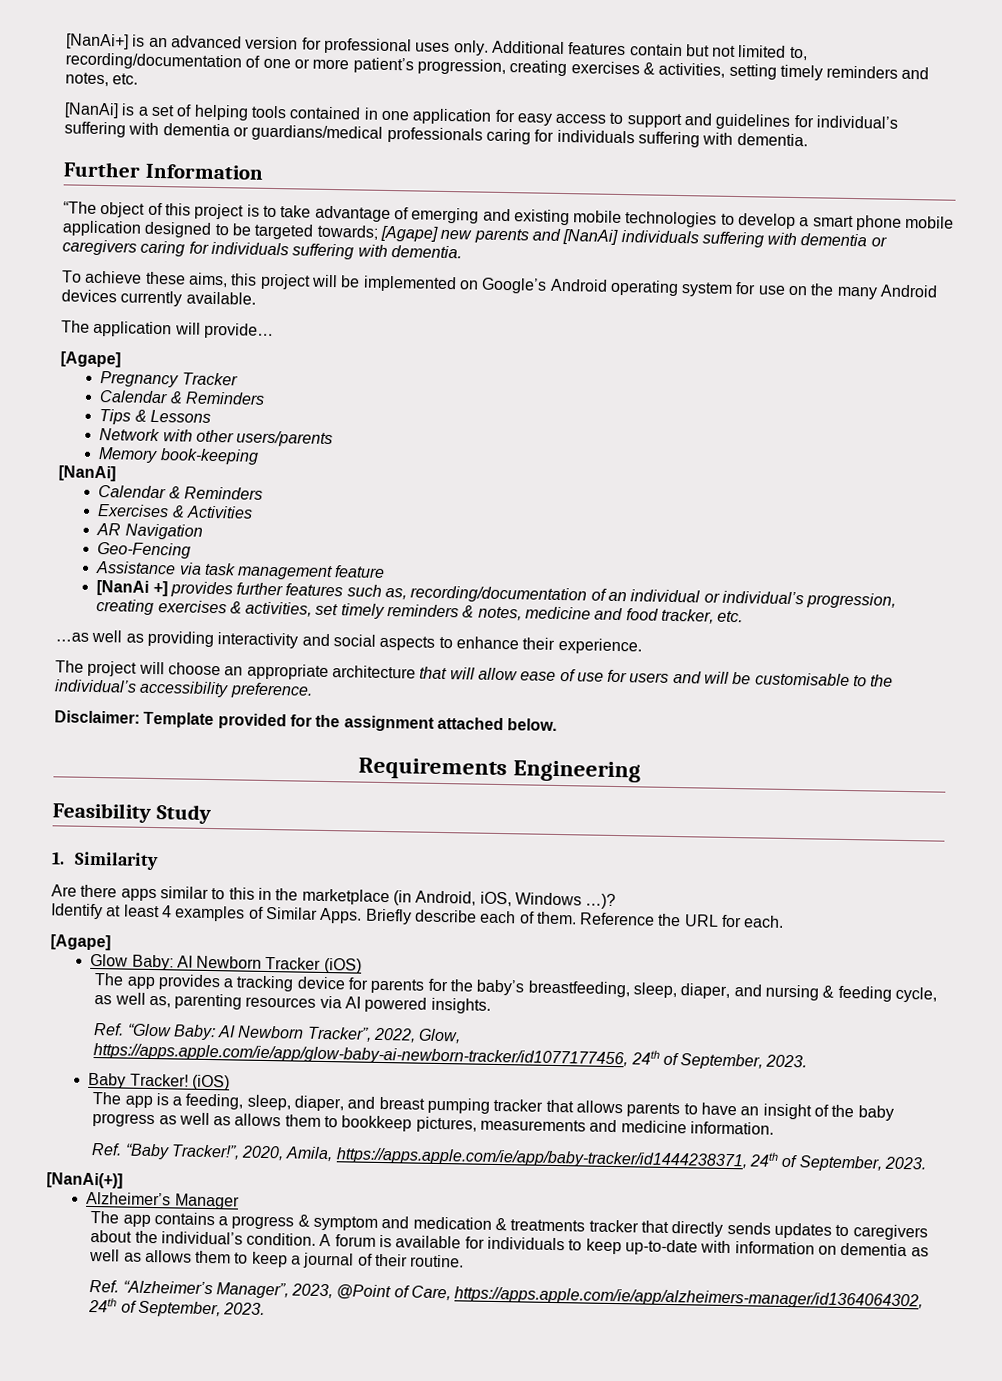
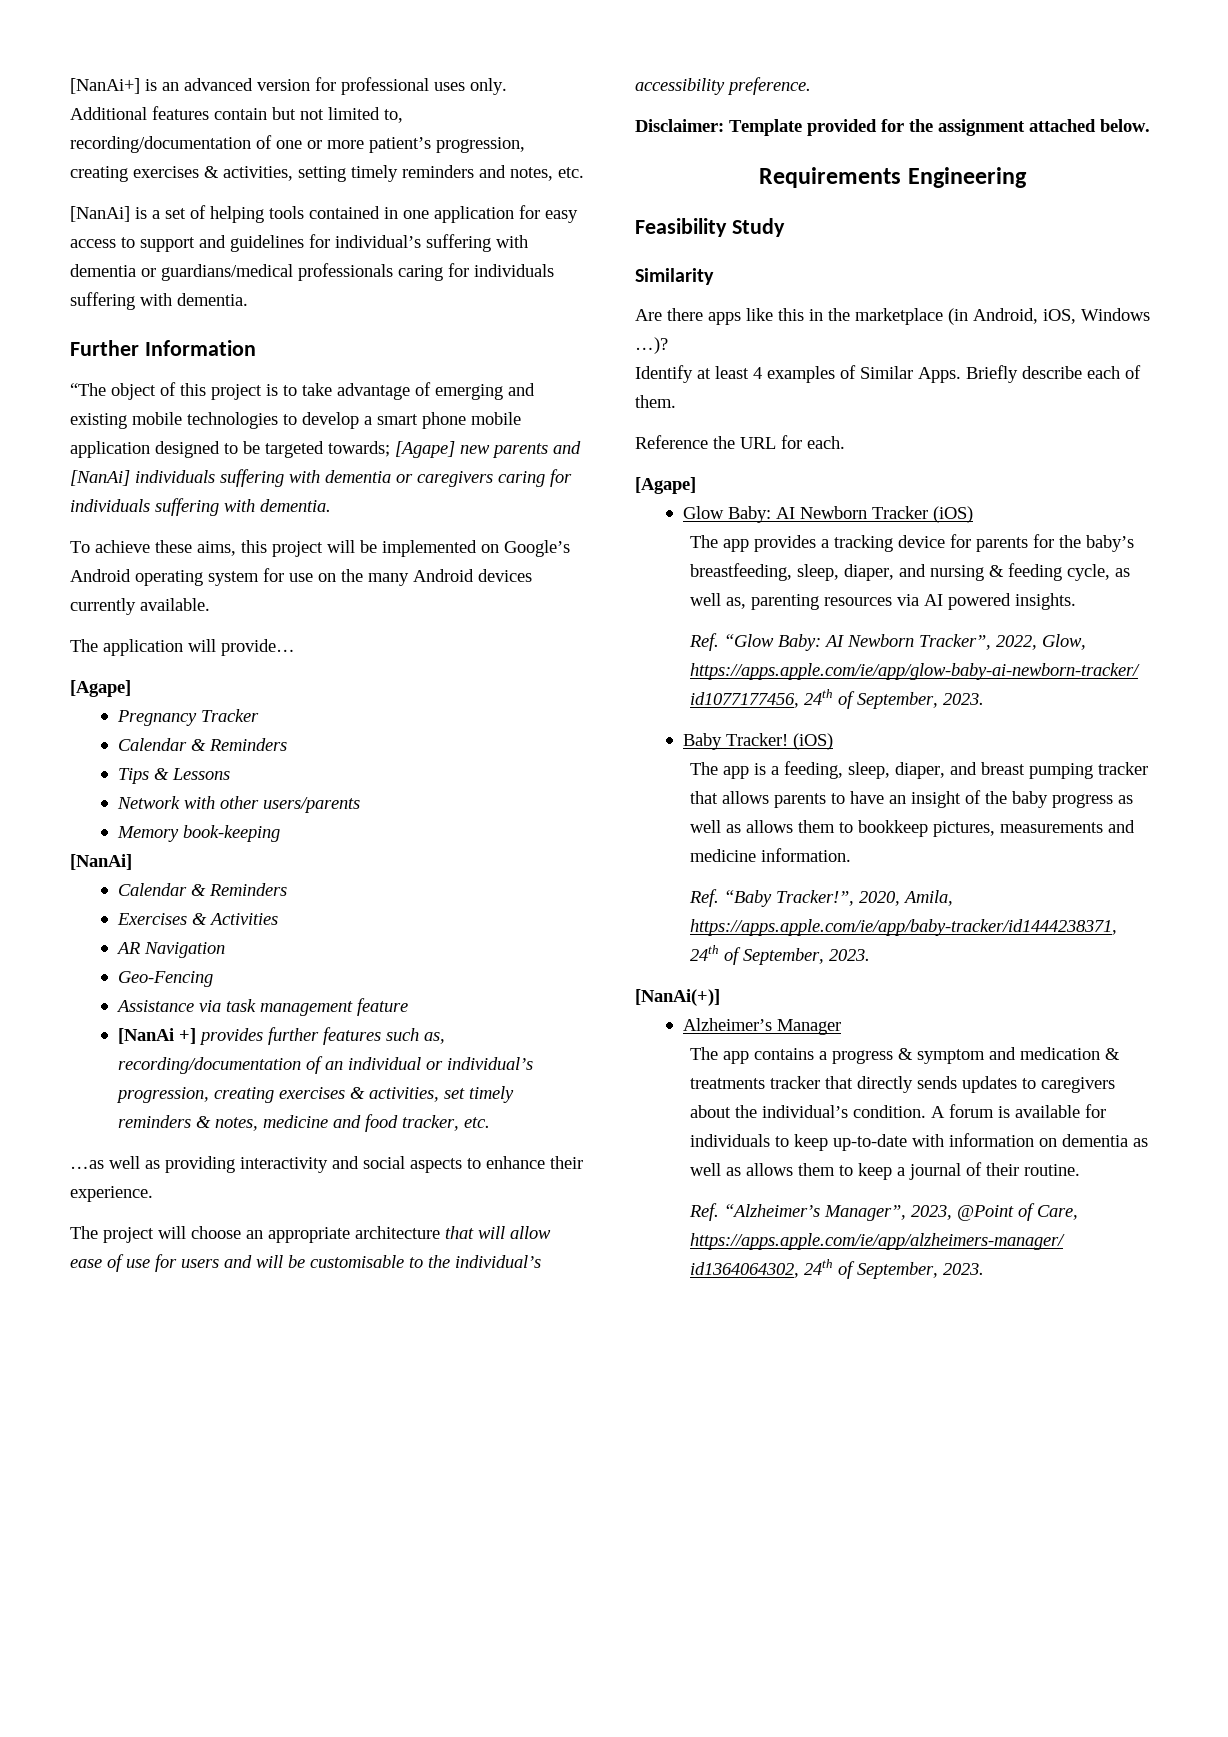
- 1. Similarity
+ Similarity
- Are there apps similar to this in the marketplace (in Android, iOS, Windows …)?
+ Are there apps like this in the marketplace (in Android, iOS, Windows …)?
- Briefly describe each of them. Reference the URL for each.
+ Briefly describe each of them.
+ Reference the URL for each.

